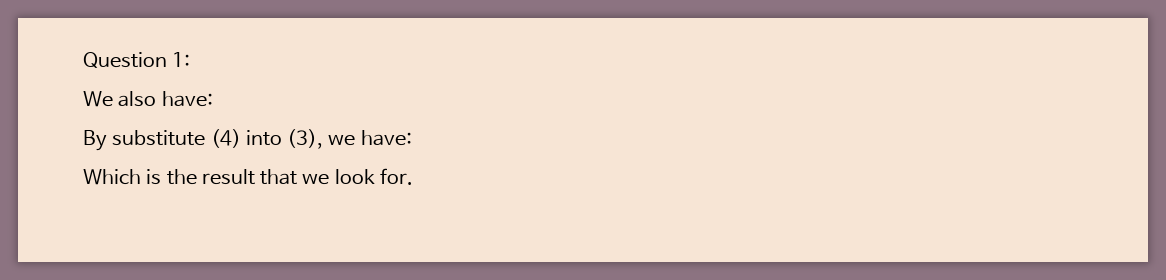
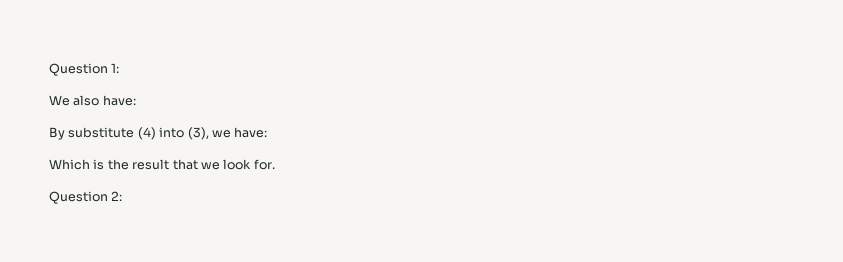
+ Question 2:

